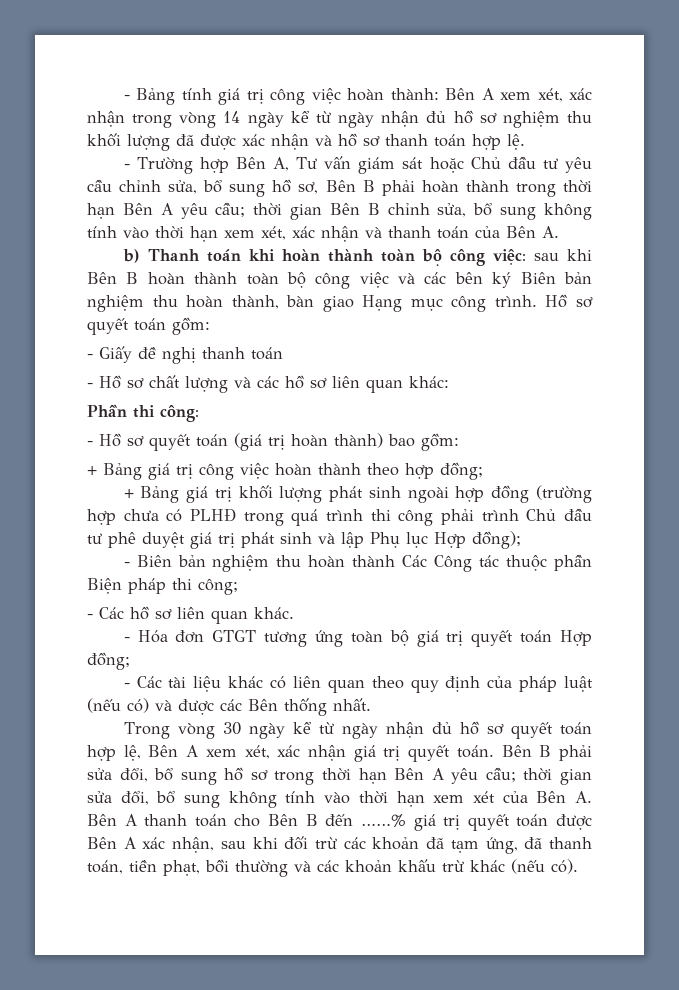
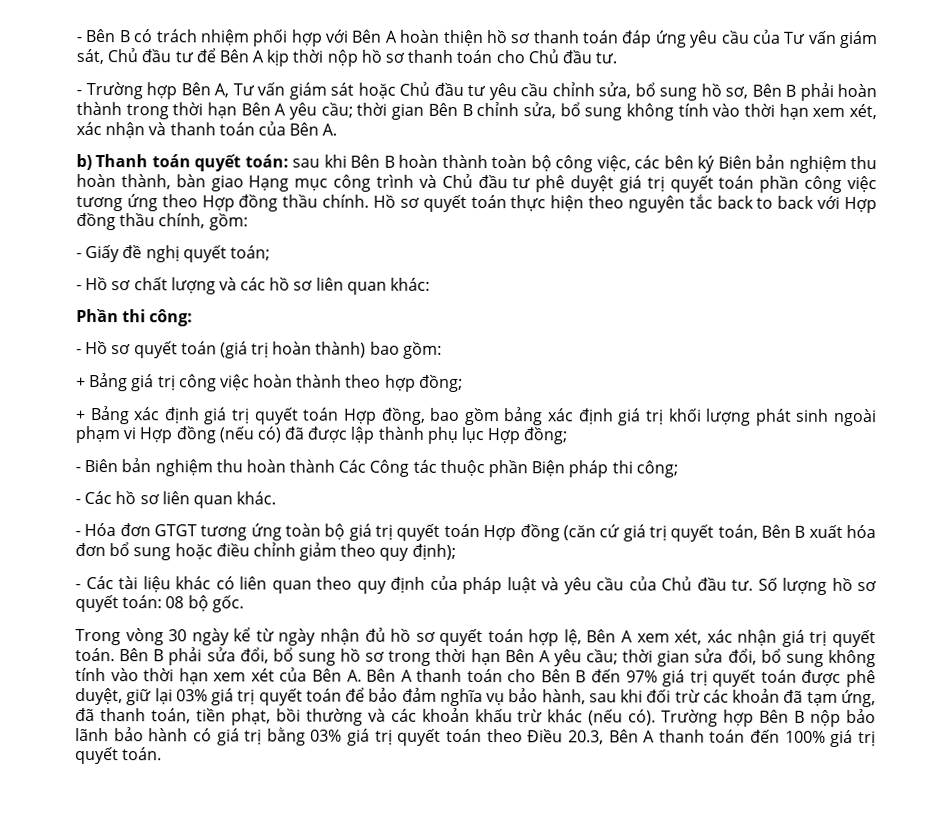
- - Bảng tính giá trị công việc hoàn thành: Bên A xem xét, xác nhận trong vòng 14 ngày kể từ ngày nhận đủ hồ sơ nghiệm thu khối lượng đã được xác nhận và hồ sơ thanh toán hợp lệ.
+ - Bên B có trách nhiệm phối hợp với Bên A hoàn thiện hồ sơ thanh toán đáp ứng yêu cầu của Tư vấn giám sát, Chủ đầu tư để Bên A kịp thời nộp hồ sơ thanh toán cho Chủ đầu tư.
- b) Thanh toán khi hoàn thành toàn bộ công việc: sau khi Bên B hoàn thành toàn bộ công việc và các bên ký Biên bản nghiệm thu hoàn thành, bàn giao Hạng mục công trình. Hồ sơ quyết toán gồm:
+ b) Thanh toán quyết toán: sau khi Bên B hoàn thành toàn bộ công việc, các bên ký Biên bản nghiệm thu hoàn thành, bàn giao Hạng mục công trình và Chủ đầu tư phê duyệt giá trị quyết toán phần công việc tương ứng theo Hợp đồng thầu chính. Hồ sơ quyết toán thực hiện theo nguyên tắc back to back với Hợp đồng thầu chính, gồm:
- - Giấy đề nghị thanh toán
+ - Giấy đề nghị quyết toán;
- + Bảng giá trị khối lượng phát sinh ngoài hợp đồng (trường hợp chưa có PLHĐ trong quá trình thi công phải trình Chủ đầu tư phê duyệt giá trị phát sinh và lập Phụ lục Hợp đồng);
+ + Bảng xác định giá trị quyết toán Hợp đồng, bao gồm bảng xác định giá trị khối lượng phát sinh ngoài phạm vi Hợp đồng (nếu có) đã được lập thành phụ lục Hợp đồng;
- - Hóa đơn GTGT tương ứng toàn bộ giá trị quyết toán Hợp đồng;
+ - Hóa đơn GTGT tương ứng toàn bộ giá trị quyết toán Hợp đồng (căn cứ giá trị quyết toán, Bên B xuất hóa đơn bổ sung hoặc điều chỉnh giảm theo quy định);
- - Các tài liệu khác có liên quan theo quy định của pháp luật (nếu có) và được các Bên thống nhất.
+ - Các tài liệu khác có liên quan theo quy định của pháp luật và yêu cầu của Chủ đầu tư. Số lượng hồ sơ quyết toán: 08 bộ gốc.
- thời gian sửa đổi, bổ sung không tính vào thời hạn xem xét của Bên A. Bên A thanh toán cho Bên B đến ……% giá trị quyết toán được Bên A xác nhận, sau khi đối trừ các khoản đã tạm ứng, đã thanh toán, tiền phạt, bồi thường và các khoản khấu trừ khác (nếu có).
+ thời gian sửa đổi, bổ sung không tính vào thời hạn xem xét của Bên A. Bên A thanh toán cho Bên B đến 97% giá trị quyết toán được phê duyệt, giữ lại 03% giá trị quyết toán để bảo đảm nghĩa vụ bảo hành, sau khi đối trừ các khoản đã tạm ứng, đã thanh toán, tiền phạt, bồi thường và các khoản khấu trừ khác (nếu có).
+ Trường hợp Bên B nộp bảo lãnh bảo hành có giá trị bằng 03% giá trị quyết toán theo Điều 20.3, Bên A thanh toán đến 100% giá trị quyết toán.

